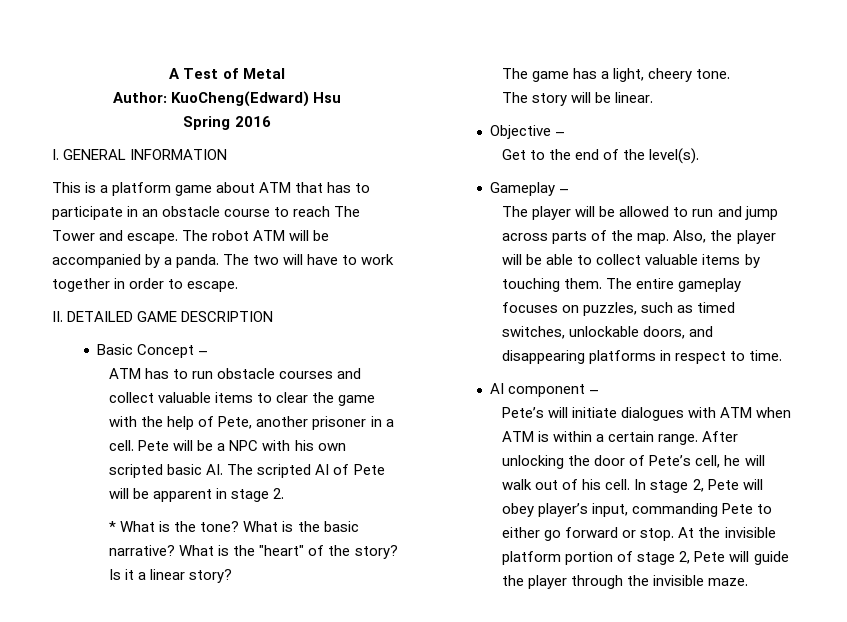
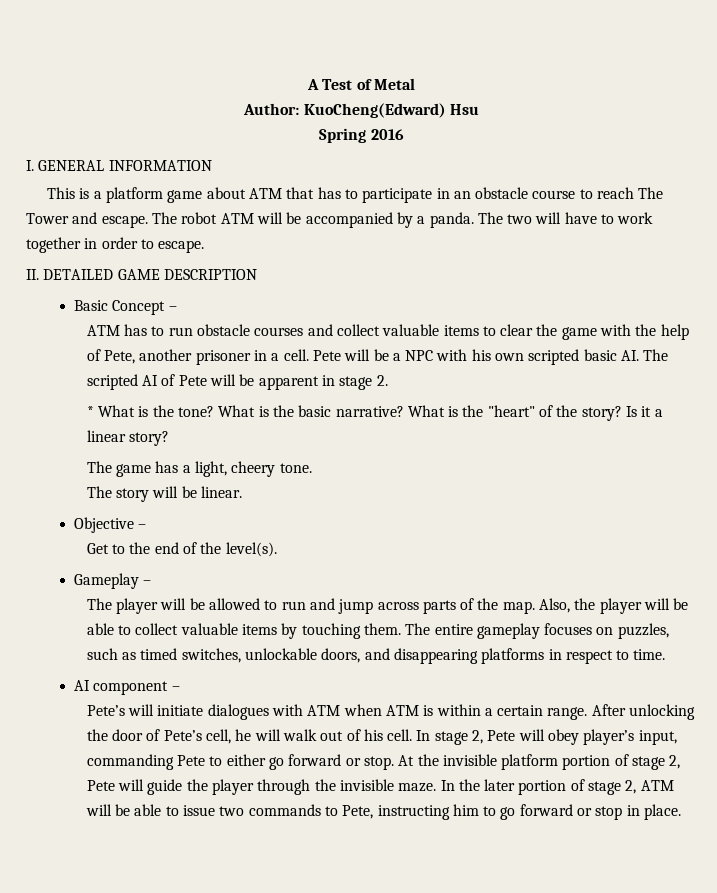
+ In the later portion of stage 2, ATM will be able to issue two commands to Pete, instructing him to go forward or stop in place.

